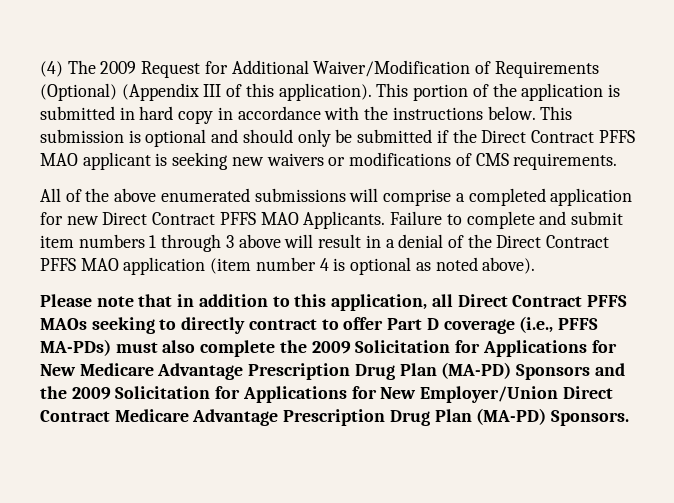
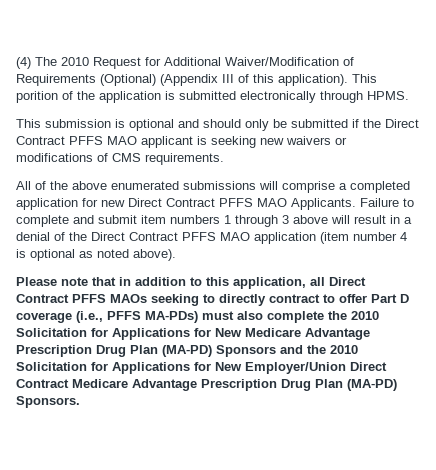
- (4) The 2009 Request for Additional Waiver/Modification of Requirements (Optional) (Appendix III of this application).
+ (4) The 2010 Request for Additional Waiver/Modification of Requirements (Optional) (Appendix III of this application).
- This portion of the application is submitted in hard copy in accordance with the instructions below. This submission is optional and should only be submitted if the Direct Contract PFFS MAO applicant is seeking new waivers or modifications of CMS requirements.
+ This porition of the application is submitted electronically through HPMS.
+ This submission is optional and should only be submitted if the Direct Contract PFFS MAO applicant is seeking new waivers or modifications of CMS requirements.
- Please note that in addition to this application, all Direct Contract PFFS MAOs seeking to directly contract to offer Part D coverage (i.e., PFFS MA-PDs) must also complete the 2009 Solicitation for Applications for New Medicare Advantage Prescription Drug Plan (MA-PD) Sponsors and the 2009 Solicitation for Applications for New Employer/Union Direct Contract Medicare Advantage Prescription Drug Plan (MA-PD) Sponsors.
+ Please note that in addition to this application, all Direct Contract PFFS MAOs seeking to directly contract to offer Part D coverage (i.e., PFFS MA-PDs) must also complete the 2010 Solicitation for Applications for New Medicare Advantage Prescription Drug Plan (MA-PD) Sponsors and the 2010 Solicitation for Applications for New Employer/Union Direct Contract Medicare Advantage Prescription Drug Plan (MA-PD) Sponsors.

